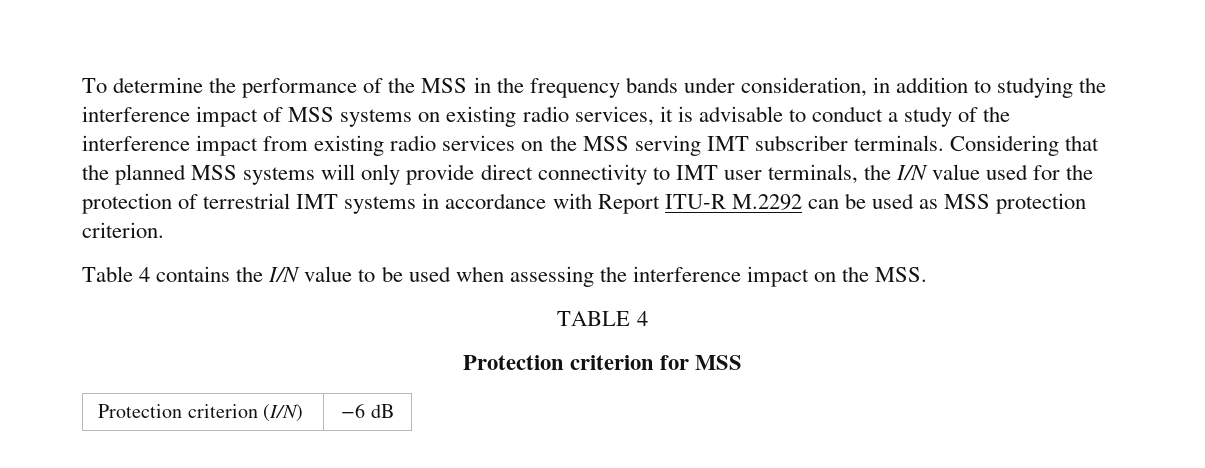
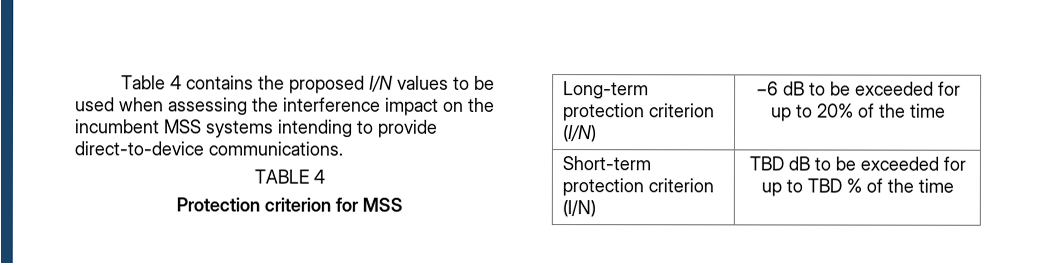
- To determine the performance of the MSS in the frequency bands under consideration, in addition to studying the interference impact of MSS systems on existing radio services, it is advisable to conduct a study of the interference impact from existing radio services on the MSS serving IMT subscriber terminals. Considering that the planned MSS systems will only provide direct connectivity to IMT user terminals, the I/N value used for the protection of terrestrial IMT systems in accordance with Report ITU-R M.2292 can be used as MSS protection criterion.
- Table 4 contains the I/N value to be used when assessing the interference impact on the MSS.
+ Table 4 contains the proposed I/N values to be used when assessing the interference impact on the incumbent MSS systems intending to provide direct-to-device communications.
- Protection criterion (I/N) | −6 dB
+ Long-term protection criterion (I/N) | −6 dB to be exceeded for up to 20% of the time
+ Short-term protection criterion (I/N) | TBD dB to be exceeded for up to TBD % of the time

